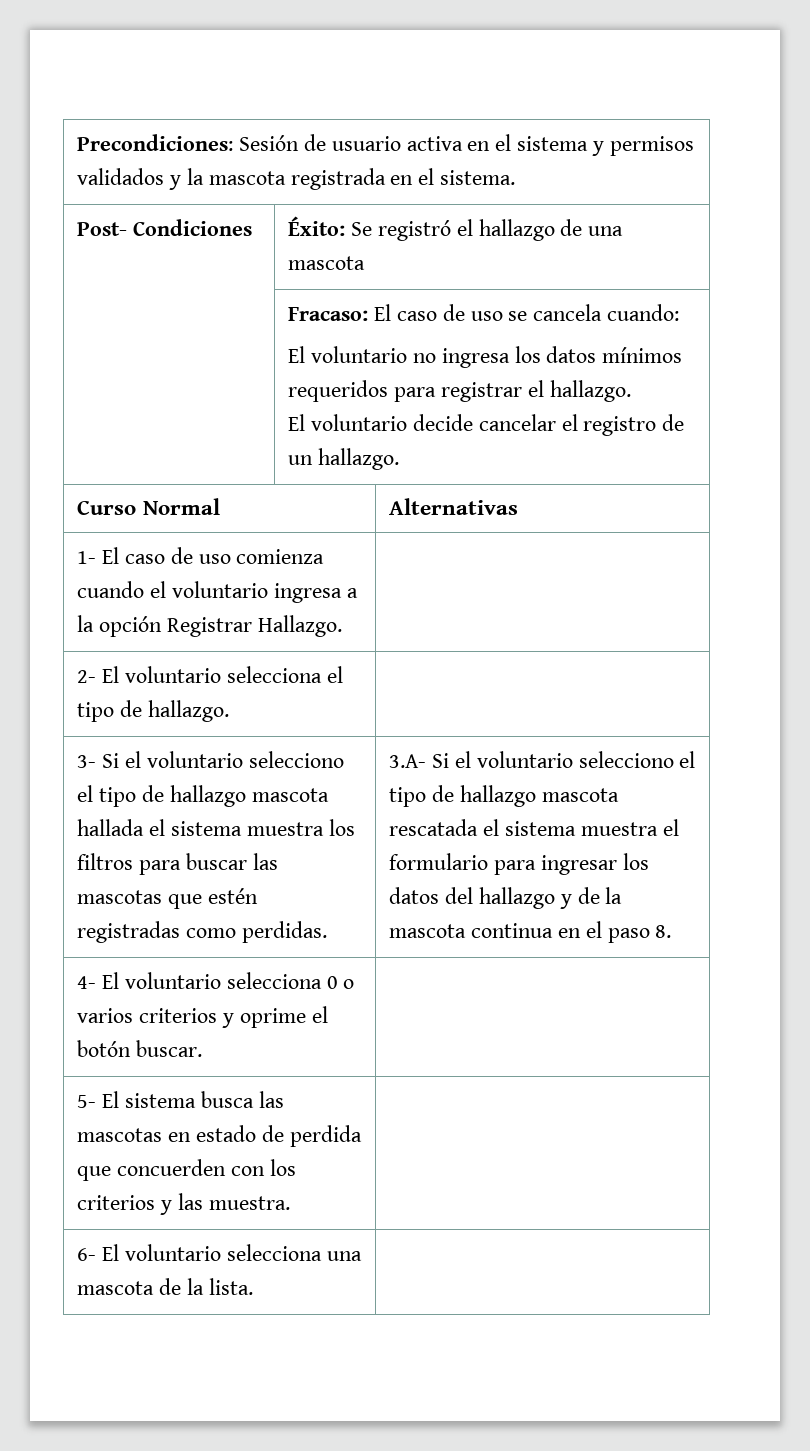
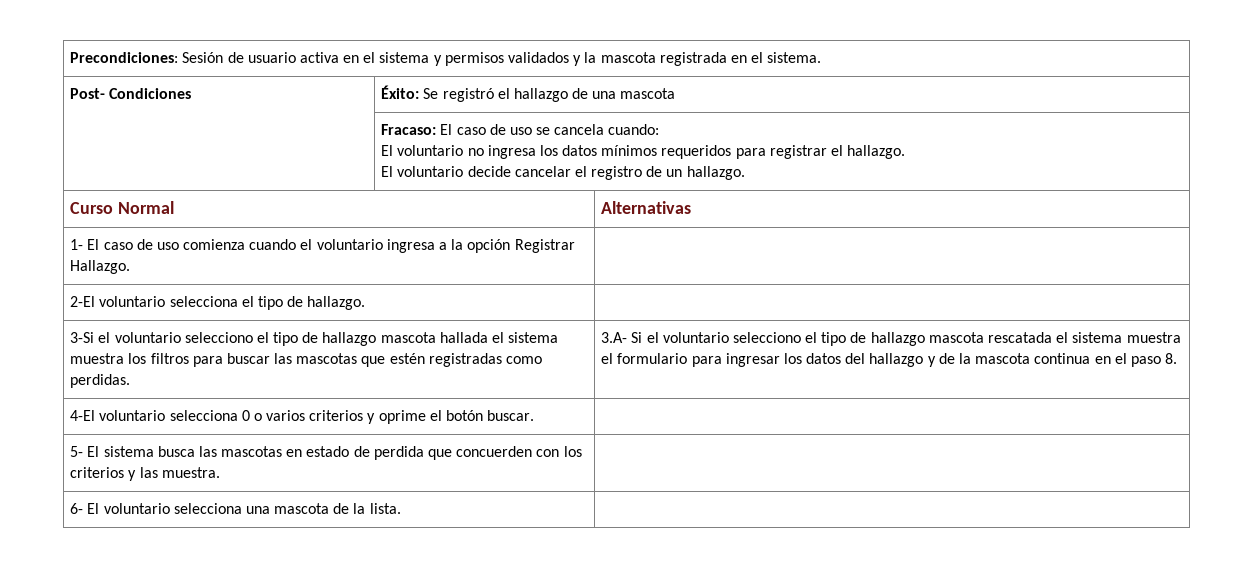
- 2- El voluntario selecciona el tipo de hallazgo. |
+ 2-El voluntario selecciona el tipo de hallazgo. |
- 3- Si el voluntario selecciono el tipo de hallazgo mascota hallada el sistema muestra los filtros para buscar las mascotas que estén registradas como perdidas.
+ 3-Si el voluntario selecciono el tipo de hallazgo mascota hallada el sistema muestra los filtros para buscar las mascotas que estén registradas como perdidas.
- 4- El voluntario selecciona 0 o varios criterios y oprime el botón buscar. |
+ 4-El voluntario selecciona 0 o varios criterios y oprime el botón buscar. |

